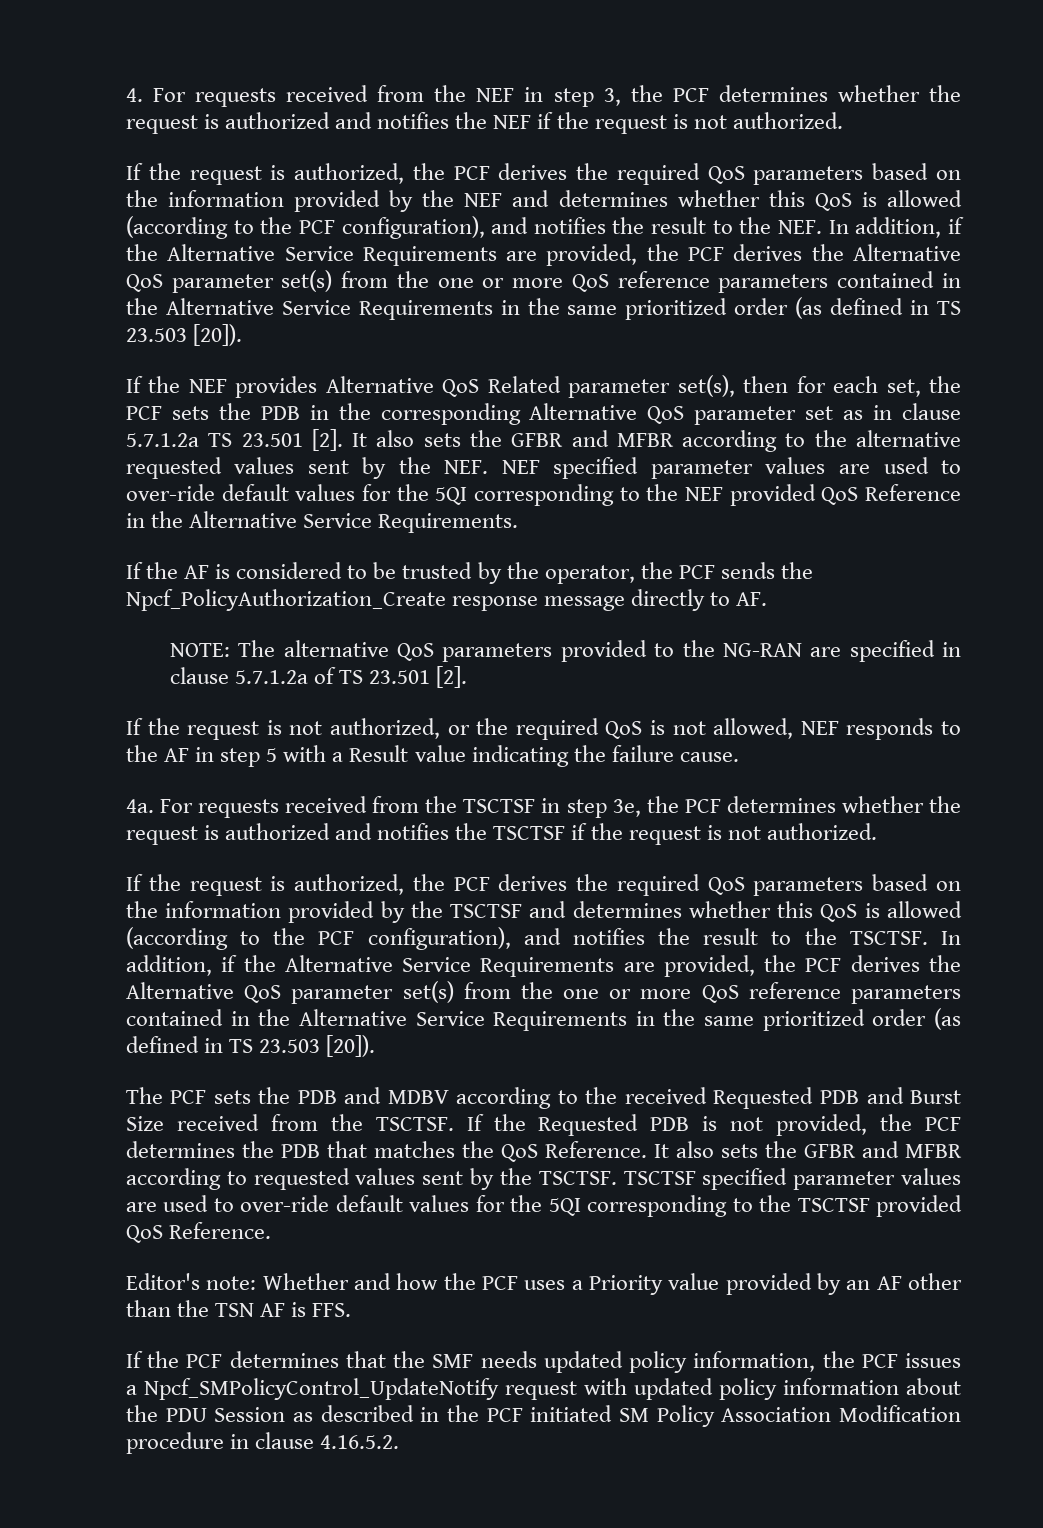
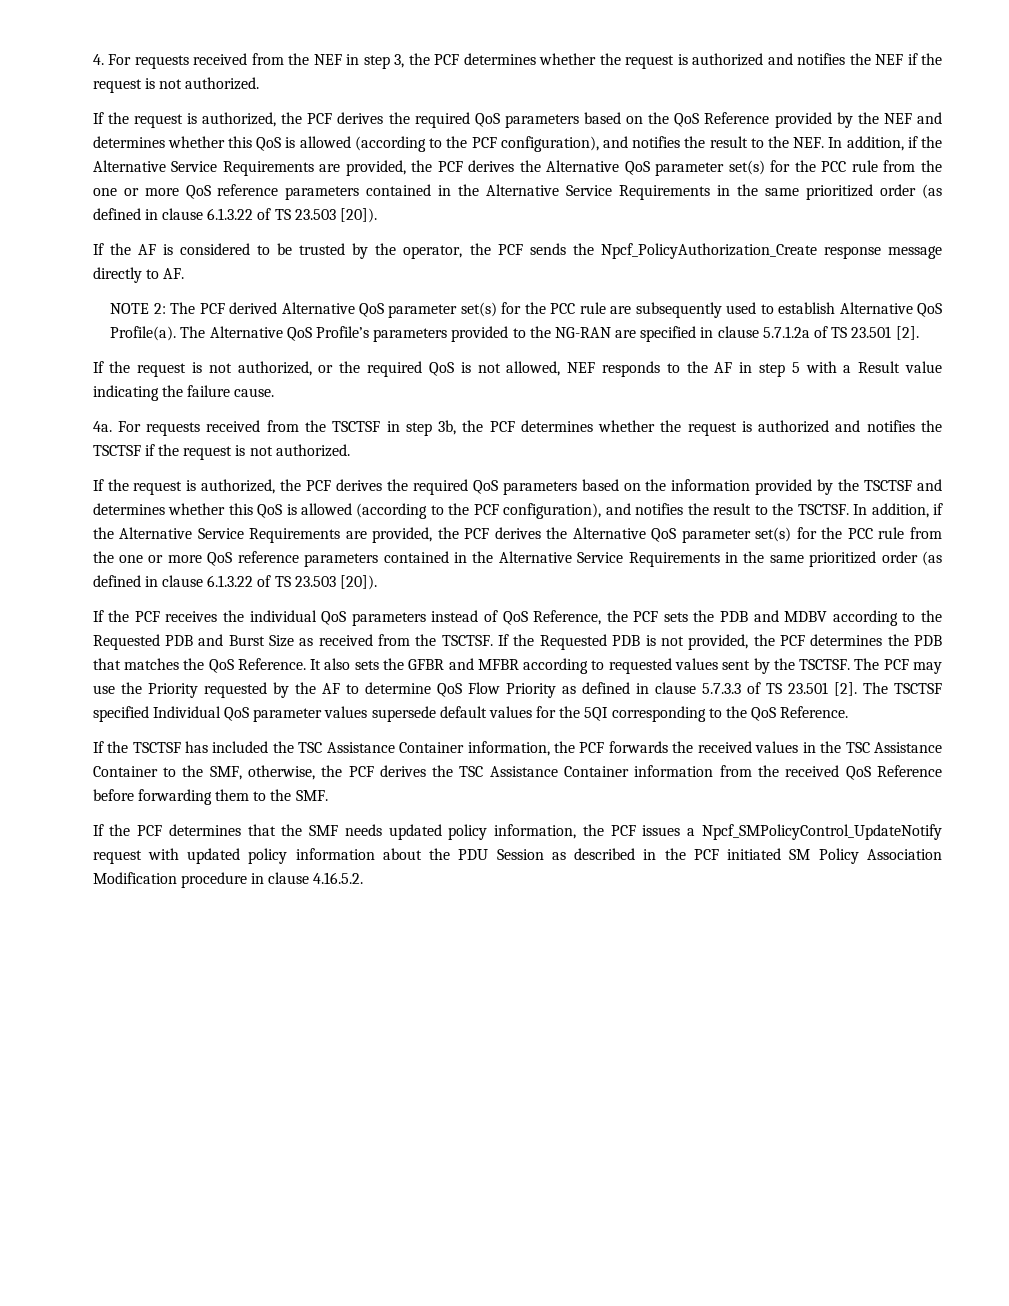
- If the request is authorized, the PCF derives the required QoS parameters based on the information provided by the NEF and determines whether this QoS is allowed (according to the PCF configuration), and notifies the result to the NEF. In addition, if the Alternative Service Requirements are provided, the PCF derives the Alternative QoS parameter set(s) from the one or more QoS reference parameters contained in the Alternative Service Requirements in the same prioritized order (as defined in TS 23.503 [20]).
- If the NEF provides Alternative QoS Related parameter set(s), then for each set, the PCF sets the PDB in the corresponding Alternative QoS parameter set as in clause 5.7.1.2a TS 23.501 [2]. It also sets the GFBR and MFBR according to the alternative requested values sent by the NEF. NEF specified parameter values are used to over-ride default values for the 5QI corresponding to the NEF provided QoS Reference in the Alternative Service Requirements.
+ If the request is authorized, the PCF derives the required QoS parameters based on the QoS Reference provided by the NEF and determines whether this QoS is allowed (according to the PCF configuration), and notifies the result to the NEF. In addition, if the Alternative Service Requirements are provided, the PCF derives the Alternative QoS parameter set(s) for the PCC rule from the one or more QoS reference parameters contained in the Alternative Service Requirements in the same prioritized order (as defined in clause 6.1.3.22 of TS 23.503 [20]).
- NOTE: The alternative QoS parameters provided to the NG-RAN are specified in clause 5.7.1.2a of TS 23.501 [2].
+ NOTE 2: The PCF derived Alternative QoS parameter set(s) for the PCC rule are subsequently used to establish Alternative QoS Profile(a). The Alternative QoS Profile’s parameters provided to the NG-RAN are specified in clause 5.7.1.2a of TS 23.501 [2].
- For requests received from the TSCTSF in step 3e, the PCF determines whether the request is authorized and notifies the TSCTSF if the request is not authorized.
+ For requests received from the TSCTSF in step 3b, the PCF determines whether the request is authorized and notifies the TSCTSF if the request is not authorized.
- If the request is authorized, the PCF derives the required QoS parameters based on the information provided by the TSCTSF and determines whether this QoS is allowed (according to the PCF configuration), and notifies the result to the TSCTSF. In addition, if the Alternative Service Requirements are provided, the PCF derives the Alternative QoS parameter set(s) from the one or more QoS reference parameters contained in the Alternative Service Requirements in the same prioritized order (as defined in TS 23.503 [20]).
- The PCF sets the PDB and MDBV according to the received Requested PDB and Burst Size received from the TSCTSF.
+ If the request is authorized, the PCF derives the required QoS parameters based on the information provided by the TSCTSF and determines whether this QoS is allowed (according to the PCF configuration), and notifies the result to the TSCTSF. In addition, if the Alternative Service Requirements are provided, the PCF derives the Alternative QoS parameter set(s) for the PCC rule from the one or more QoS reference parameters contained in the Alternative Service Requirements in the same prioritized order (as defined in clause 6.1.3.22 of TS 23.503 [20]).
+ If the PCF receives the individual QoS parameters instead of QoS Reference, the PCF sets the PDB and MDBV according to the Requested PDB and Burst Size as received from the TSCTSF.
- TSCTSF specified parameter values are used to over-ride default values for the 5QI corresponding to the TSCTSF provided QoS Reference.
+ The PCF may use the Priority requested by the AF to determine QoS Flow Priority as defined in clause 5.7.3.3 of TS 23.501 [2]. The TSCTSF specified Individual QoS parameter values supersede default values for the 5QI corresponding to the QoS Reference.
- Editor's note: Whether and how the PCF uses a Priority value provided by an AF other than the TSN AF is FFS.
+ If the TSCTSF has included the TSC Assistance Container information, the PCF forwards the received values in the TSC Assistance Container to the SMF, otherwise, the PCF derives the TSC Assistance Container information from the received QoS Reference before forwarding them to the SMF.

